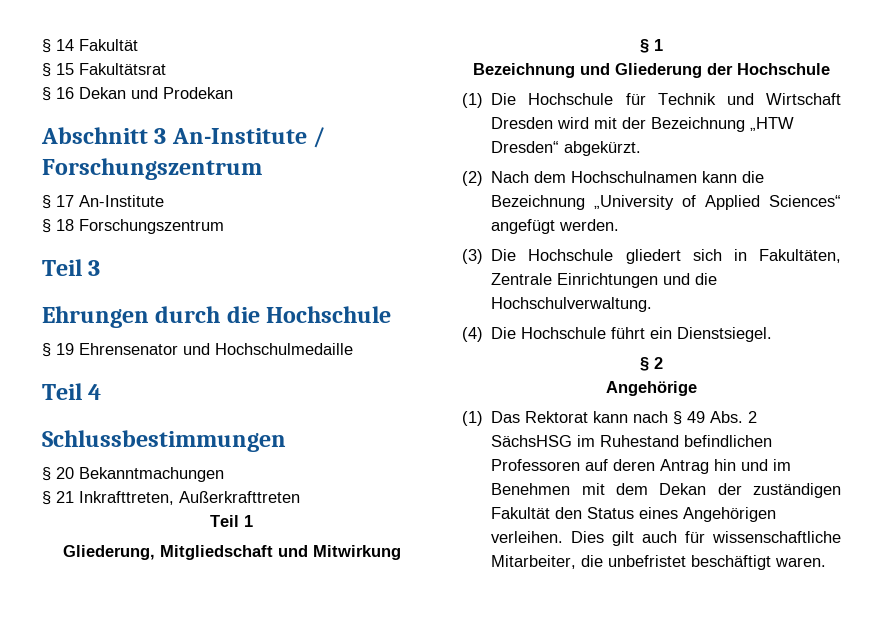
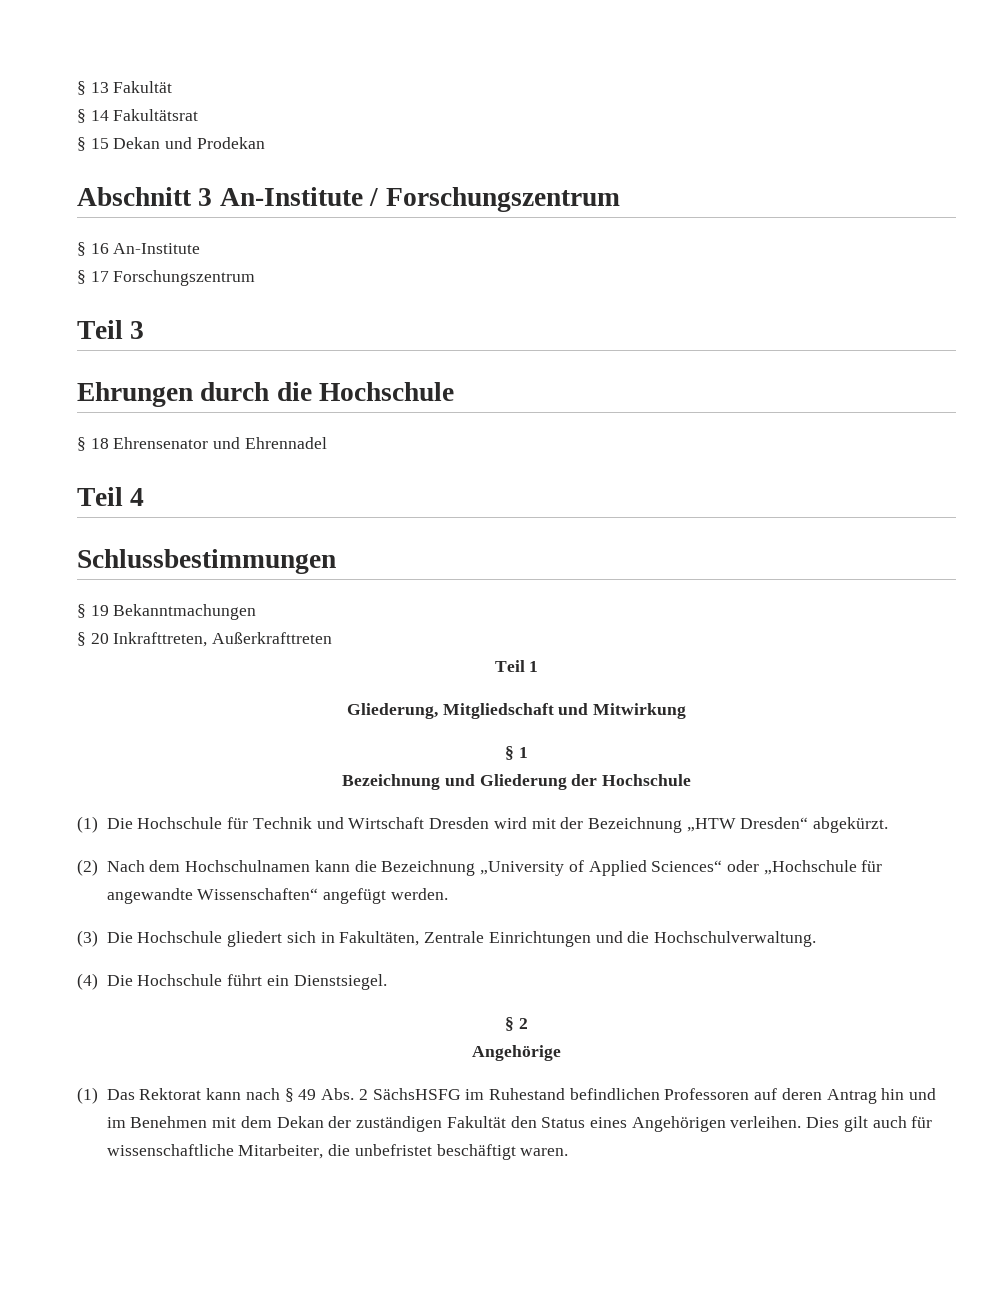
- § 14 Fakultät
+ § 13 Fakultät
- § 15 Fakultätsrat
+ § 14 Fakultätsrat
- § 16 Dekan und Prodekan
+ § 15 Dekan und Prodekan
- § 17 An-Institute
+ § 16 An-Institute
- § 18 Forschungszentrum
+ § 17 Forschungszentrum
- § 19 Ehrensenator und Hochschulmedaille
+ § 18 Ehrensenator und Ehrennadel
- § 20 Bekanntmachungen
+ § 19 Bekanntmachungen
- § 21 Inkrafttreten, Außerkrafttreten
+ § 20 Inkrafttreten, Außerkrafttreten
- (2) Nach dem Hochschulnamen kann die Bezeichnung „University of Applied Sciences“ angefügt werden.
+ (2) Nach dem Hochschulnamen kann die Bezeichnung „University of Applied Sciences“ oder „Hochschule für angewandte Wissenschaften“ angefügt werden.
- (1) Das Rektorat kann nach § 49 Abs. 2 SächsHSG im Ruhestand befindlichen Professoren auf deren Antrag hin und im Benehmen mit dem Dekan der zuständigen Fakultät den Status eines Angehörigen verleihen.
+ (1) Das Rektorat kann nach § 49 Abs. 2 SächsHSFG im Ruhestand befindlichen Professoren auf deren Antrag hin und im Benehmen mit dem Dekan der zuständigen Fakultät den Status eines Angehörigen verleihen.

